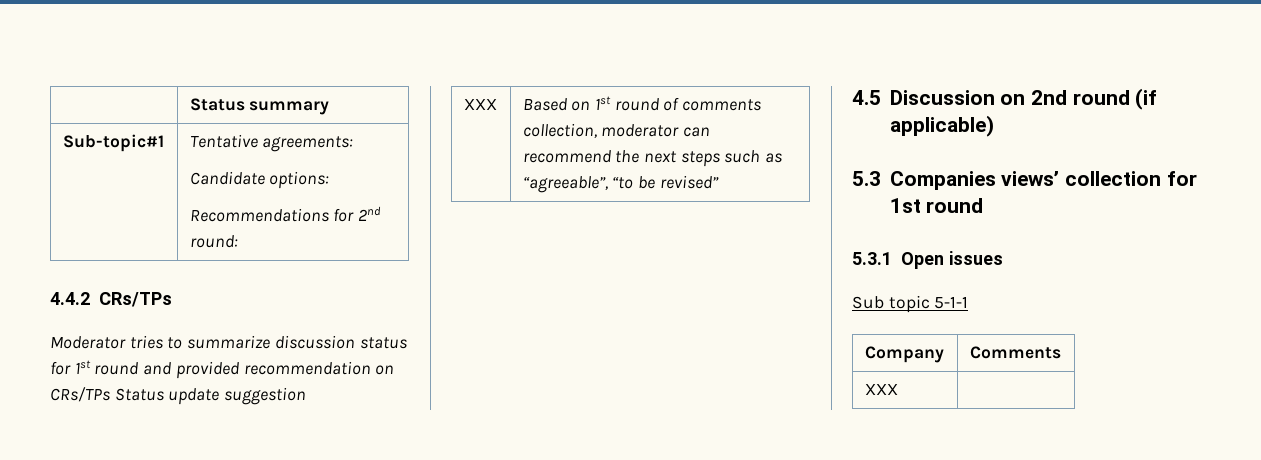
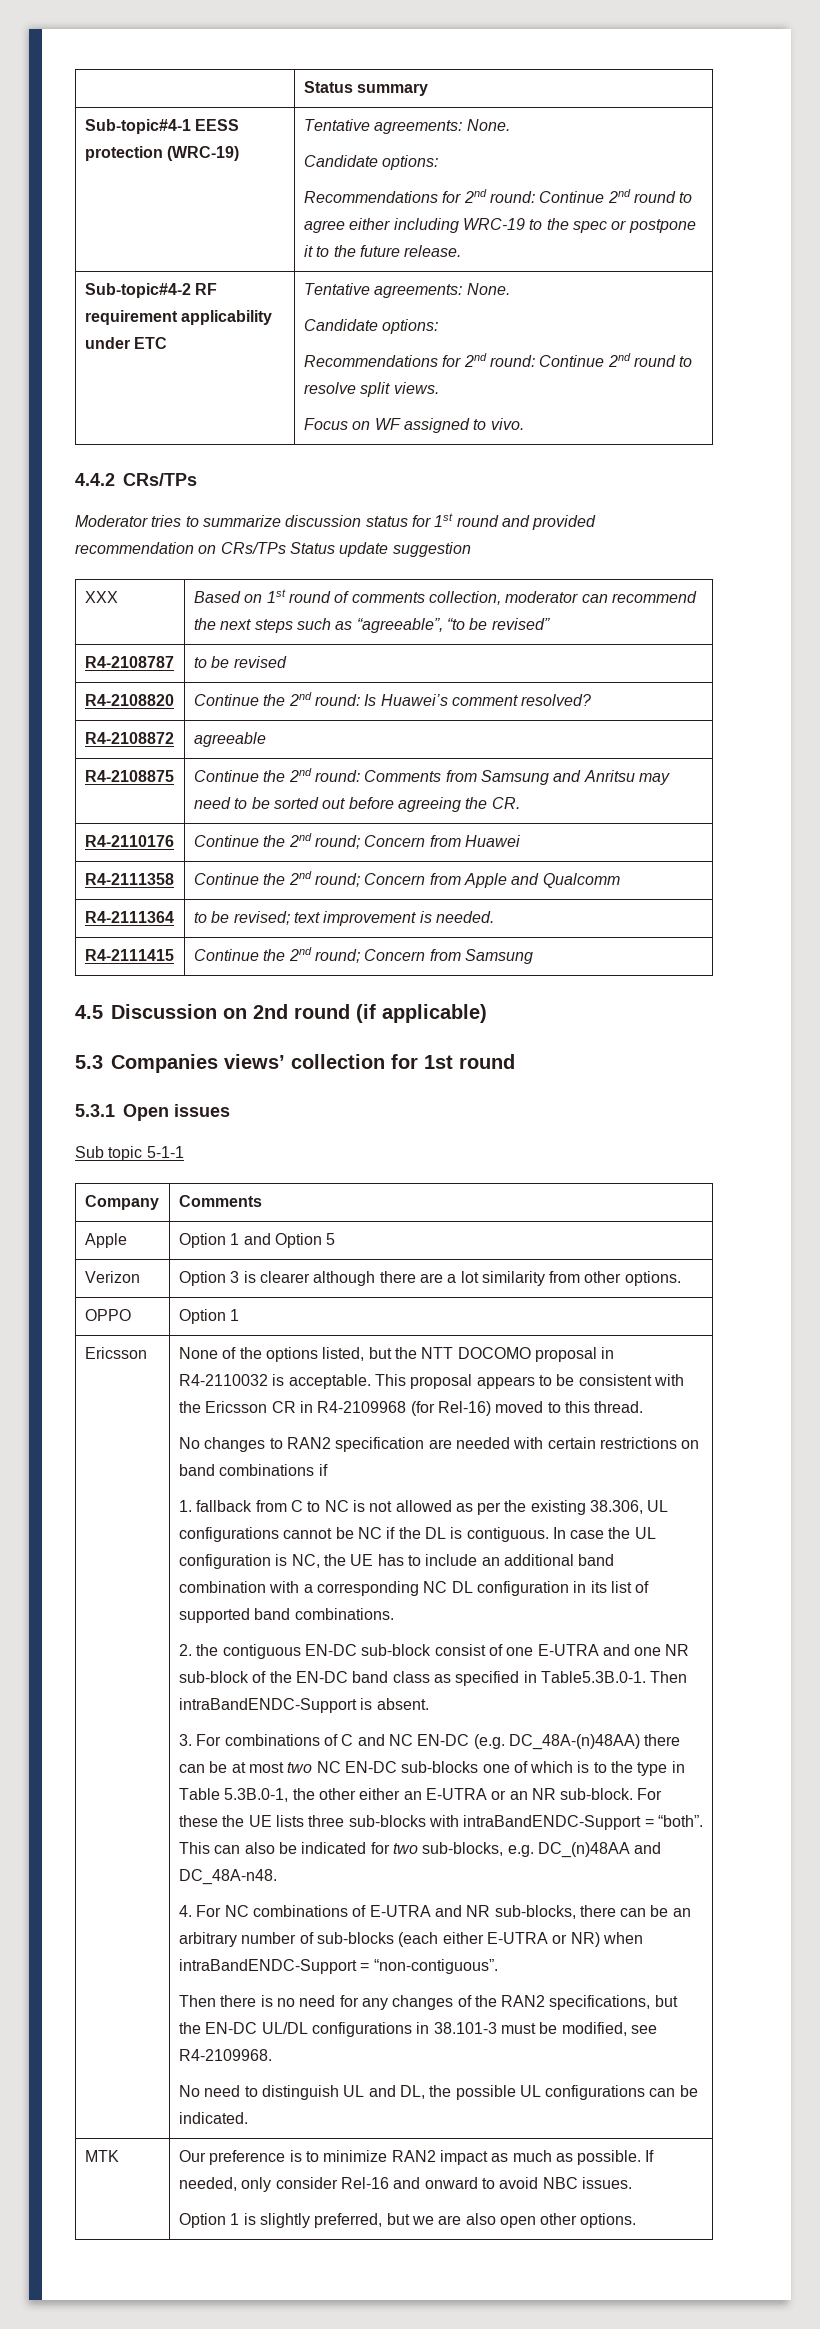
- Sub-topic#1 | Tentative agreements:
+ Sub-topic#4-1 EESS protection (WRC-19) | Tentative agreements: None.
  Candidate options:
- Recommendations for 2nd round:
+ Recommendations for 2nd round: Continue 2nd round to agree either including WRC-19 to the spec or postpone it to the future release.
+ Sub-topic#4-2 RF requirement applicability under ETC | Tentative agreements: None.
+ Candidate options:
+ Recommendations for 2nd round: Continue 2nd round to resolve split views.
+ Focus on WF assigned to vivo.
+ R4-2108787 | to be revised
+ R4-2108820 | Continue the 2nd round: Is Huawei’s comment resolved?
+ R4-2108872 | agreeable
+ R4-2108875 | Continue the 2nd round: Comments from Samsung and Anritsu may need to be sorted out before agreeing the CR.
+ R4-2110176 | Continue the 2nd round; Concern from Huawei
+ R4-2111358 | Continue the 2nd round; Concern from Apple and Qualcomm
+ R4-2111364 | to be revised; text improvement is needed.
+ R4-2111415 | Continue the 2nd round; Concern from Samsung
  Company | Comments
- XXX |
+ Apple | Option 1 and Option 5
+ Verizon | Option 3 is clearer although there are a lot similarity from other options.
+ OPPO | Option 1
+ Ericsson | None of the options listed, but the NTT DOCOMO proposal in R4-2110032 is acceptable. This proposal appears to be consistent with the Ericsson CR in R4-2109968 (for Rel-16) moved to this thread.
+ No changes to RAN2 specification are needed with certain restrictions on band combinations if
+ 1. fallback from C to NC is not allowed as per the existing 38.306, UL configurations cannot be NC if the DL is contiguous. In case the UL configuration is NC, the UE has to include an additional band combination with a corresponding NC DL configuration in its list of supported band combinations.
+ 2. the contiguous EN-DC sub-block consist of one E-UTRA and one NR sub-block of the EN-DC band class as specified in Table5.3B.0-1. Then intraBandENDC-Support is absent.
+ 3. For combinations of C and NC EN-DC (e.g. DC_48A-(n)48AA) there can be at most two NC EN-DC sub-blocks one of which is to the type in Table 5.3B.0-1, the other either an E-UTRA or an NR sub-block. For these the UE lists three sub-blocks with intraBandENDC-Support = “both”. This can also be indicated for two sub-blocks, e.g. DC_(n)48AA and DC_48A-n48.
+ 4. For NC combinations of E-UTRA and NR sub-blocks, there can be an arbitrary number of sub-blocks (each either E-UTRA or NR) when intraBandENDC-Support = “non-contiguous”.
+ Then there is no need for any changes of the RAN2 specifications, but the EN-DC UL/DL configurations in 38.101-3 must be modified, see R4-2109968.
+ No need to distinguish UL and DL, the possible UL configurations can be indicated.
+ MTK | Our preference is to minimize RAN2 impact as much as possible. If needed, only consider Rel-16 and onward to avoid NBC issues.
+ Option 1 is slightly preferred, but we are also open other options.

